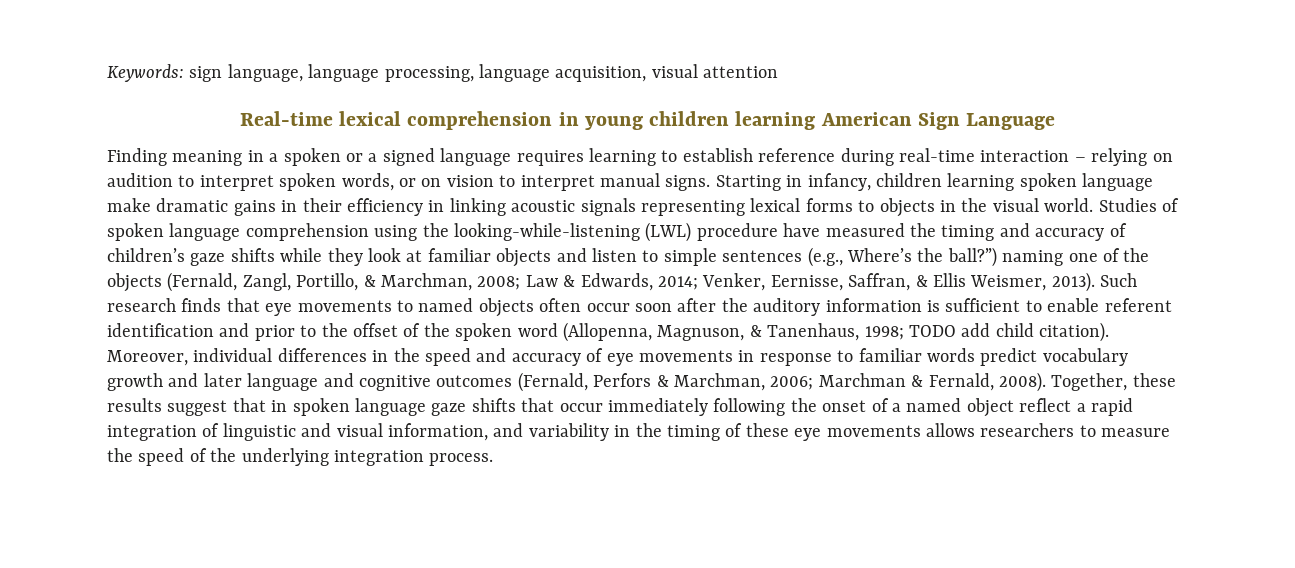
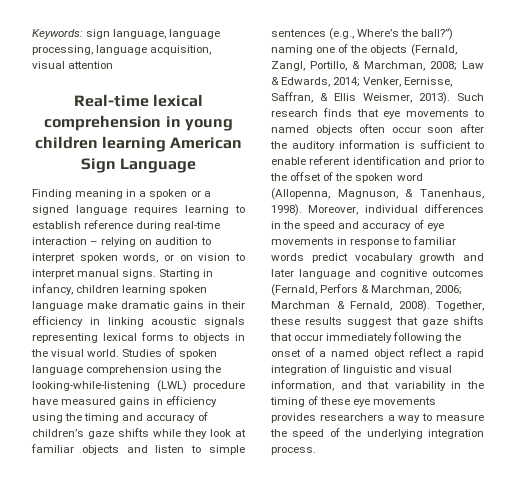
- Studies of spoken language comprehension using the looking-while-listening (LWL) procedure have measured the timing and accuracy of children’s gaze shifts while they look at familiar objects and listen to simple sentences (e.g., Where’s the ball?”) naming one of the objects (Fernald, Zangl, Portillo, & Marchman, 2008; Law & Edwards, 2014; Venker, Eernisse, Saffran, & Ellis Weismer, 2013).
+ Studies of spoken language comprehension using the looking-while-listening (LWL) procedure have measured gains in efficiency using the timing and accuracy of children’s gaze shifts while they look at familiar objects and listen to simple sentences (e.g., Where’s the ball?”) naming one of the objects (Fernald, Zangl, Portillo, & Marchman, 2008; Law & Edwards, 2014; Venker, Eernisse, Saffran, & Ellis Weismer, 2013).
- Such research finds that eye movements to named objects often occur soon after the auditory information is sufficient to enable referent identification and prior to the offset of the spoken word (Allopenna, Magnuson, & Tanenhaus, 1998; TODO add child citation).
+ Such research finds that eye movements to named objects often occur soon after the auditory information is sufficient to enable referent identification and prior to the offset of the spoken word (Allopenna, Magnuson, & Tanenhaus, 1998).
- Together, these results suggest that in spoken language gaze shifts that occur immediately following the onset of a named object reflect a rapid integration of linguistic and visual information, and variability in the timing of these eye movements allows researchers to measure the speed of the underlying integration process.
+ Together, these results suggest that gaze shifts that occur immediately following the onset of a named object reflect a rapid integration of linguistic and visual information, and that variability in the timing of these eye movements provides researchers a way to measure the speed of the underlying integration process.

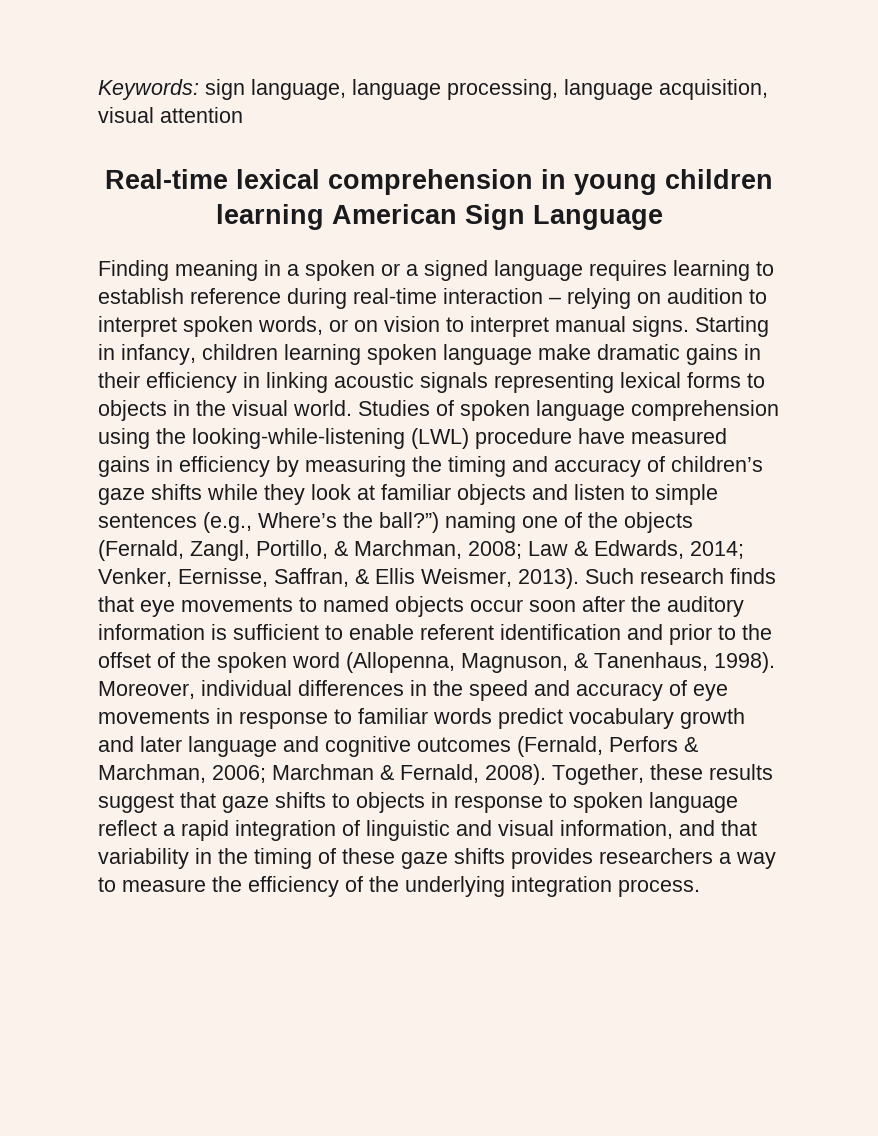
- Studies of spoken language comprehension using the looking-while-listening (LWL) procedure have measured gains in efficiency using the timing and accuracy of children’s gaze shifts while they look at familiar objects and listen to simple sentences (e.g., Where’s the ball?”) naming one of the objects (Fernald, Zangl, Portillo, & Marchman, 2008; Law & Edwards, 2014; Venker, Eernisse, Saffran, & Ellis Weismer, 2013).
+ Studies of spoken language comprehension using the looking-while-listening (LWL) procedure have measured gains in efficiency by measuring the timing and accuracy of children’s gaze shifts while they look at familiar objects and listen to simple sentences (e.g., Where’s the ball?”) naming one of the objects (Fernald, Zangl, Portillo, & Marchman, 2008; Law & Edwards, 2014; Venker, Eernisse, Saffran, & Ellis Weismer, 2013).
- Such research finds that eye movements to named objects often occur soon after the auditory information is sufficient to enable referent identification and prior to the offset of the spoken word (Allopenna, Magnuson, & Tanenhaus, 1998).
+ Such research finds that eye movements to named objects occur soon after the auditory information is sufficient to enable referent identification and prior to the offset of the spoken word (Allopenna, Magnuson, & Tanenhaus, 1998).
- Together, these results suggest that gaze shifts that occur immediately following the onset of a named object reflect a rapid integration of linguistic and visual information, and that variability in the timing of these eye movements provides researchers a way to measure the speed of the underlying integration process.
+ Together, these results suggest that gaze shifts to objects in response to spoken language reflect a rapid integration of linguistic and visual information, and that variability in the timing of these gaze shifts provides researchers a way to measure the efficiency of the underlying integration process.

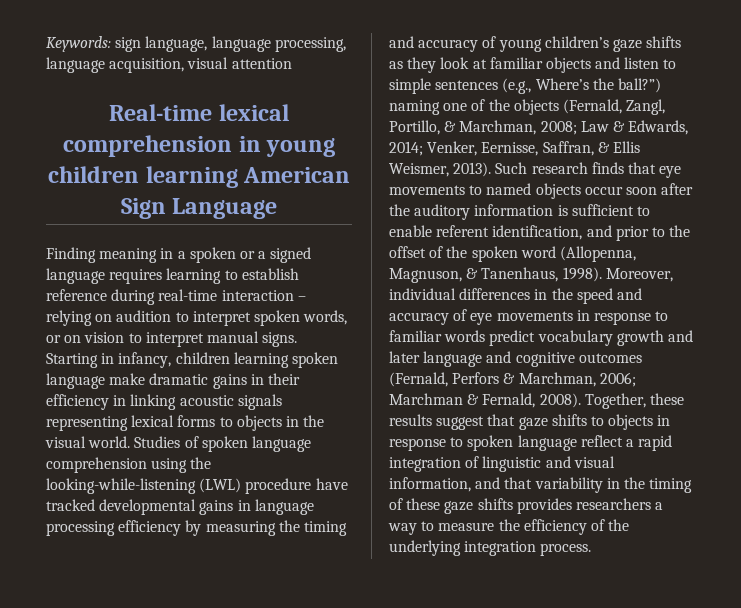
- Studies of spoken language comprehension using the looking-while-listening (LWL) procedure have measured gains in efficiency by measuring the timing and accuracy of children’s gaze shifts while they look at familiar objects and listen to simple sentences (e.g., Where’s the ball?”) naming one of the objects (Fernald, Zangl, Portillo, & Marchman, 2008; Law & Edwards, 2014; Venker, Eernisse, Saffran, & Ellis Weismer, 2013).
+ Studies of spoken language comprehension using the looking-while-listening (LWL) procedure have tracked developmental gains in language processing efficiency by measuring the timing and accuracy of young children’s gaze shifts as they look at familiar objects and listen to simple sentences (e.g., Where’s the ball?”) naming one of the objects (Fernald, Zangl, Portillo, & Marchman, 2008; Law & Edwards, 2014; Venker, Eernisse, Saffran, & Ellis Weismer, 2013).
- Such research finds that eye movements to named objects occur soon after the auditory information is sufficient to enable referent identification and prior to the offset of the spoken word (Allopenna, Magnuson, & Tanenhaus, 1998).
+ Such research finds that eye movements to named objects occur soon after the auditory information is sufficient to enable referent identification, and prior to the offset of the spoken word (Allopenna, Magnuson, & Tanenhaus, 1998).

